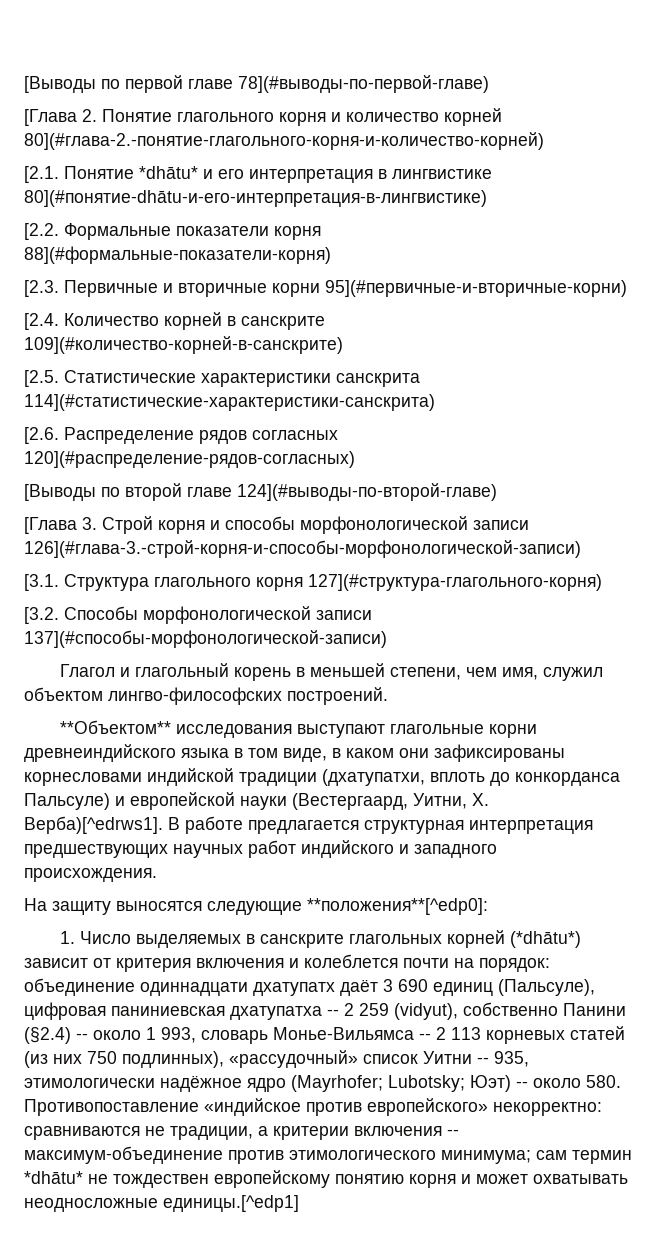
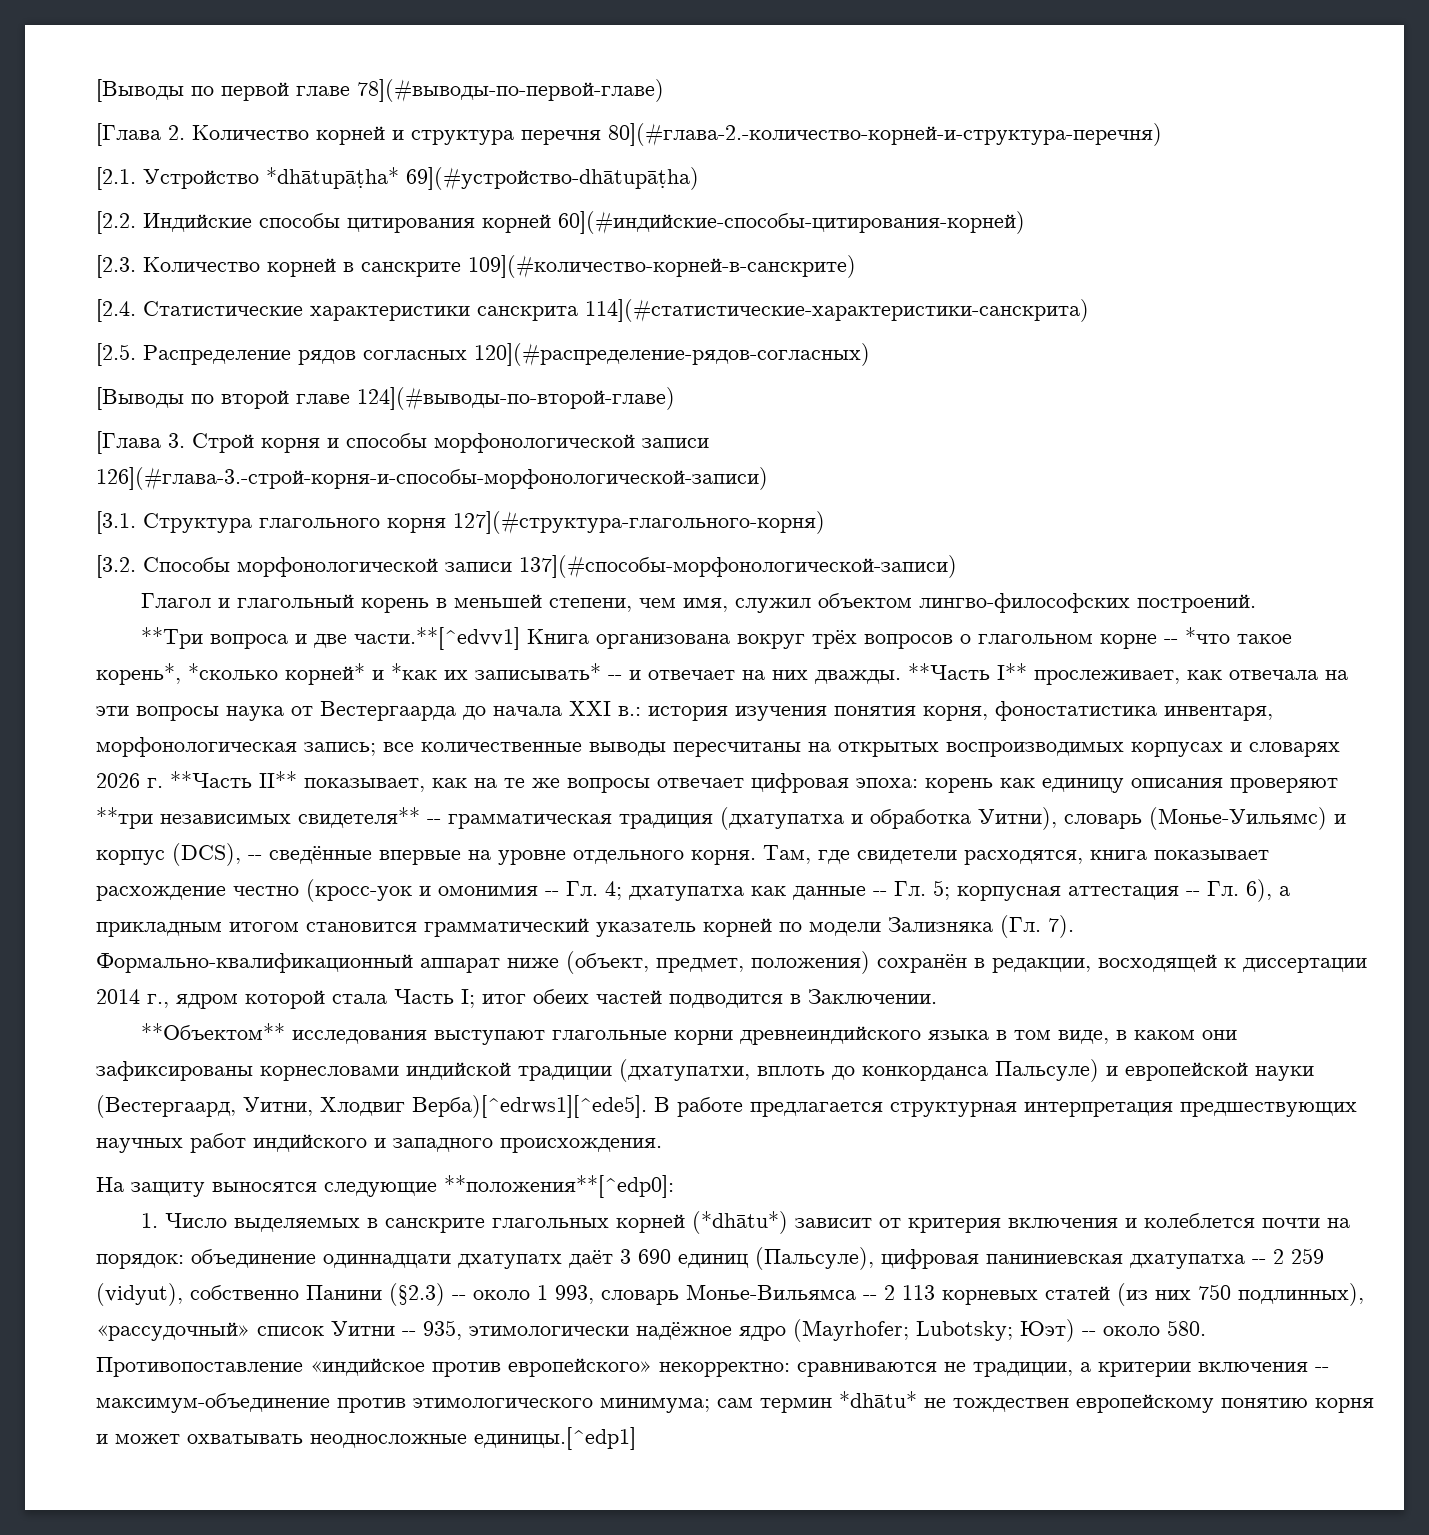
- [Глава 2. Понятие глагольного корня и количество корней 80](#глава-2.-понятие-глагольного-корня-и-количество-корней)
- [2.1. Понятие *dhātu* и его интерпретация в лингвистике 80](#понятие-dhātu-и-его-интерпретация-в-лингвистике)
- [2.2. Формальные показатели корня 88](#формальные-показатели-корня)
- [2.3. Первичные и вторичные корни 95](#первичные-и-вторичные-корни)
- [2.4. Количество корней в санскрите 109](#количество-корней-в-санскрите)
+ [Глава 2. Количество корней и структура перечня 80](#глава-2.-количество-корней-и-структура-перечня)
+ [2.1. Устройство *dhātupāṭha* 69](#устройство-dhātupāṭha)
+ [2.2. Индийские способы цитирования корней 60](#индийские-способы-цитирования-корней)
+ [2.3. Количество корней в санскрите 109](#количество-корней-в-санскрите)
- [2.5. Статистические характеристики санскрита 114](#статистические-характеристики-санскрита)
+ [2.4. Статистические характеристики санскрита 114](#статистические-характеристики-санскрита)
- [2.6. Распределение рядов согласных 120](#распределение-рядов-согласных)
+ [2.5. Распределение рядов согласных 120](#распределение-рядов-согласных)
+ **Три вопроса и две части.**[^edvv1] Книга организована вокруг трёх вопросов о глагольном корне -- *что такое корень*, *сколько корней* и *как их записывать* -- и отвечает на них дважды. **Часть I** прослеживает, как отвечала на эти вопросы наука от Вестергаарда до начала XXI в.: история изучения понятия корня, фоностатистика инвентаря, морфонологическая запись; все количественные выводы пересчитаны на открытых воспроизводимых корпусах и словарях 2026 г. **Часть II** показывает, как на те же вопросы отвечает цифровая эпоха: корень как единицу описания проверяют **три независимых свидетеля** -- грамматическая традиция (дхатупатха и обработка Уитни), словарь (Монье-Уильямс) и корпус (DCS), -- сведённые впервые на уровне отдельного корня. Там, где свидетели расходятся, книга показывает расхождение честно (кросс-уок и омонимия -- Гл. 4; дхатупатха как данные -- Гл. 5; корпусная аттестация -- Гл. 6), а прикладным итогом становится грамматический указатель корней по модели Зализняка (Гл. 7). Формально-квалификационный аппарат ниже (объект, предмет, положения) сохранён в редакции, восходящей к диссертации 2014 г., ядром которой стала Часть I; итог обеих частей подводится в Заключении.
- **Объектом** исследования выступают глагольные корни древнеиндийского языка в том виде, в каком они зафиксированы корнесловами индийской традиции (дхатупатхи, вплоть до конкорданса Пальсуле) и европейской науки (Вестергаард, Уитни, Х. Верба)[^edrws1].
+ **Объектом** исследования выступают глагольные корни древнеиндийского языка в том виде, в каком они зафиксированы корнесловами индийской традиции (дхатупатхи, вплоть до конкорданса Пальсуле) и европейской науки (Вестергаард, Уитни, Хлодвиг Верба)[^edrws1][^ede5].
- объединение одиннадцати дхатупатх даёт 3 690 единиц (Пальсуле), цифровая паниниевская дхатупатха -- 2 259 (vidyut), собственно Панини (§2.4) -- около 1 993, словарь Монье-Вильямса -- 2 113 корневых статей (из них 750 подлинных), «рассудочный» список Уитни -- 935, этимологически надёжное ядро (Mayrhofer;
+ объединение одиннадцати дхатупатх даёт 3 690 единиц (Пальсуле), цифровая паниниевская дхатупатха -- 2 259 (vidyut), собственно Панини (§2.3) -- около 1 993, словарь Монье-Вильямса -- 2 113 корневых статей (из них 750 подлинных), «рассудочный» список Уитни -- 935, этимологически надёжное ядро (Mayrhofer;

